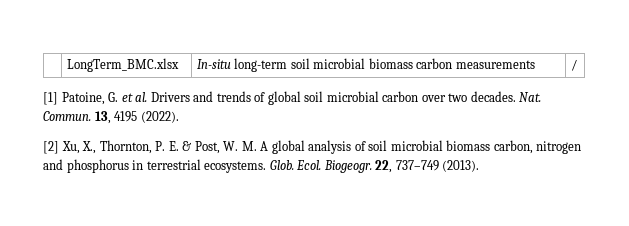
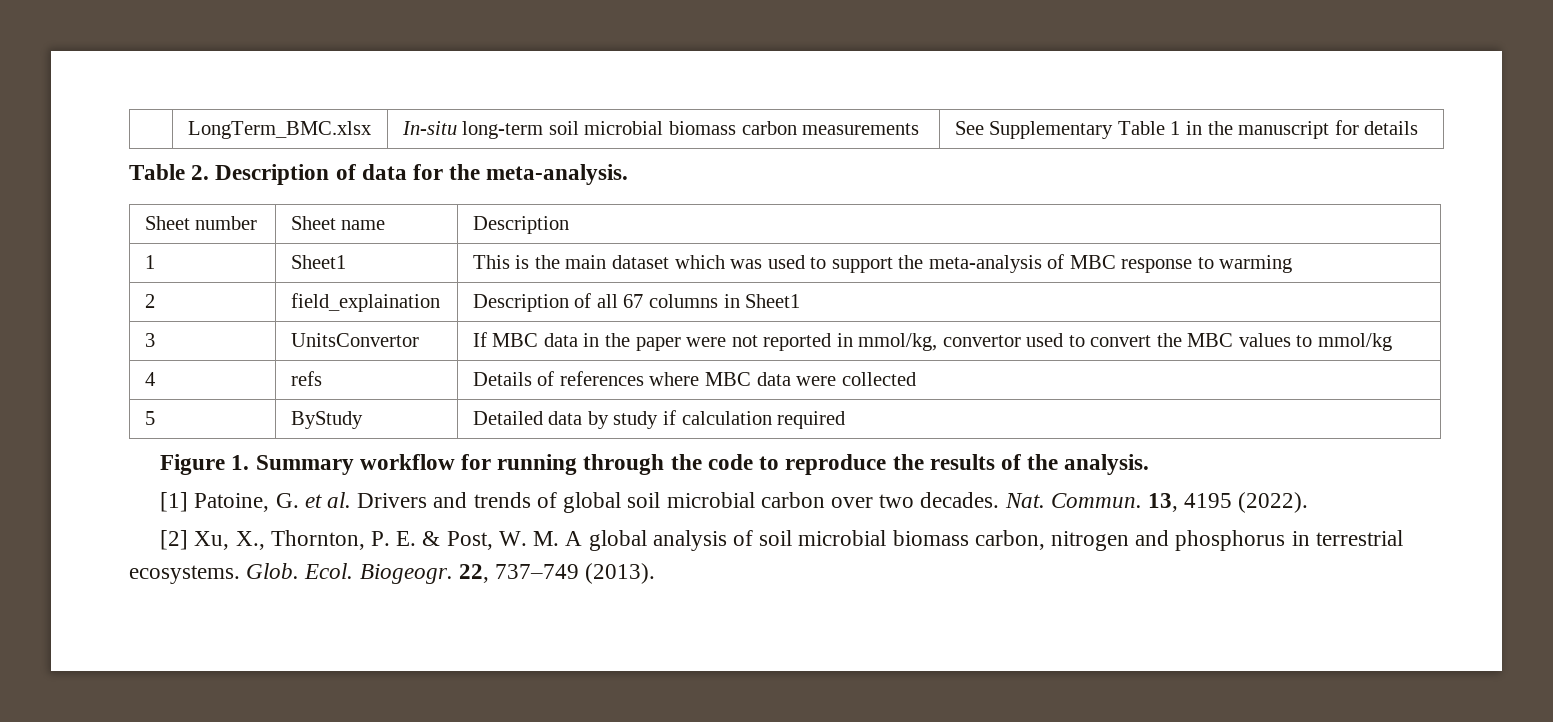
- | LongTerm_BMC.xlsx | In-situ long-term soil microbial biomass carbon measurements | /
+ | LongTerm_BMC.xlsx | In-situ long-term soil microbial biomass carbon measurements | See Supplementary Table 1 in the manuscript for details
+ Table 2. Description of data for the meta-analysis.
+ Sheet number | Sheet name | Description
+ 1 | Sheet1 | This is the main dataset which was used to support the meta-analysis of MBC response to warming
+ 2 | field_explaination | Description of all 67 columns in Sheet1
+ 3 | UnitsConvertor | If MBC data in the paper were not reported in mmol/kg, convertor used to convert the MBC values to mmol/kg
+ 4 | refs | Details of references where MBC data were collected
+ 5 | ByStudy | Detailed data by study if calculation required
+ Figure 1. Summary workflow for running through the code to reproduce the results of the analysis.

